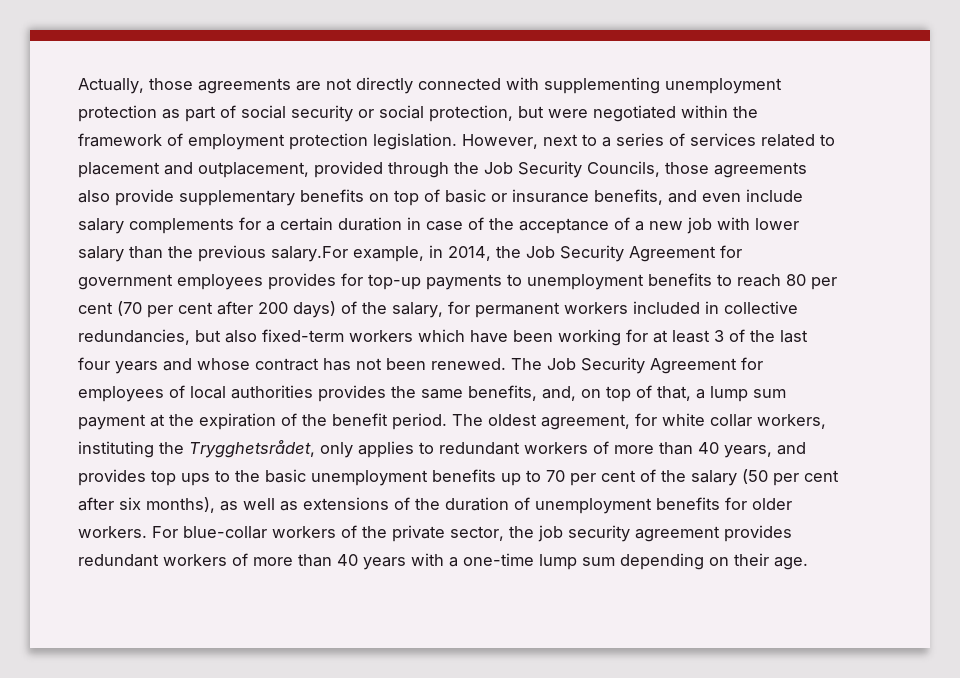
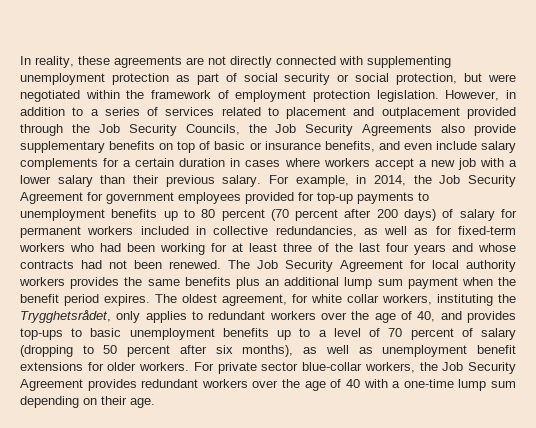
- Actually, those agreements are not directly connected with supplementing unemployment protection as part of social security or social protection, but were negotiated within the framework of employment protection legislation.
+ In reality, these agreements are not directly connected with supplementing unemployment protection as part of social security or social protection, but were negotiated within the framework of employment protection legislation.
- However, next to a series of services related to placement and outplacement, provided through the Job Security Councils, those agreements also provide supplementary benefits on top of basic or insurance benefits, and even include salary complements for a certain duration in case of the acceptance of a new job with lower salary than the previous salary.For example, in 2014, the Job Security Agreement for government employees provides for top-up payments to unemployment benefits to reach 80 per cent (70 per cent after 200 days) of the salary, for permanent workers included in collective redundancies, but also fixed-term workers which have been working for at least 3 of the last four years and whose contract has not been renewed.
+ However, in addition to a series of services related to placement and outplacement provided through the Job Security Councils, the Job Security Agreements also provide supplementary benefits on top of basic or insurance benefits, and even include salary complements for a certain duration in cases where workers accept a new job with a lower salary than their previous salary. For example, in 2014, the Job Security Agreement for government employees provided for top-up payments to unemployment benefits up to 80 percent (70 percent after 200 days) of salary for permanent workers included in collective redundancies, as well as for fixed-term workers who had been working for at least three of the last four years and whose contracts had not been renewed.
- The Job Security Agreement for employees of local authorities provides the same benefits, and, on top of that, a lump sum payment at the expiration of the benefit period.
+ The Job Security Agreement for local authority workers provides the same benefits plus an additional lump sum payment when the benefit period expires.
- The oldest agreement, for white collar workers, instituting the Trygghetsrådet, only applies to redundant workers of more than 40 years, and provides top ups to the basic unemployment benefits up to 70 per cent of the salary (50 per cent after six months), as well as extensions of the duration of unemployment benefits for older workers. For blue-collar workers of the private sector, the job security agreement provides redundant workers of more than 40 years with a one-time lump sum depending on their age.
+ The oldest agreement, for white collar workers, instituting the Trygghetsrådet, only applies to redundant workers over the age of 40, and provides top-ups to basic unemployment benefits up to a level of 70 percent of salary (dropping to 50 percent after six months), as well as unemployment benefit extensions for older workers. For private sector blue-collar workers, the Job Security Agreement provides redundant workers over the age of 40 with a one-time lump sum depending on their age.

